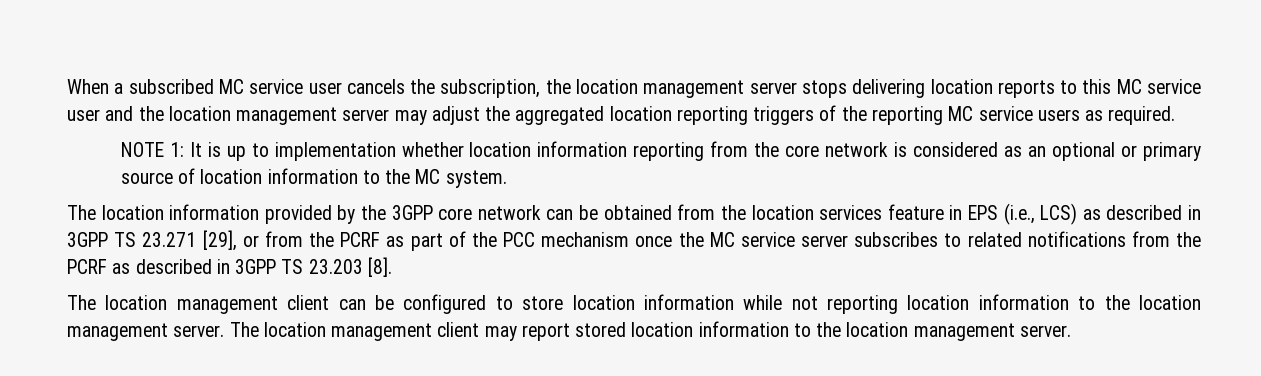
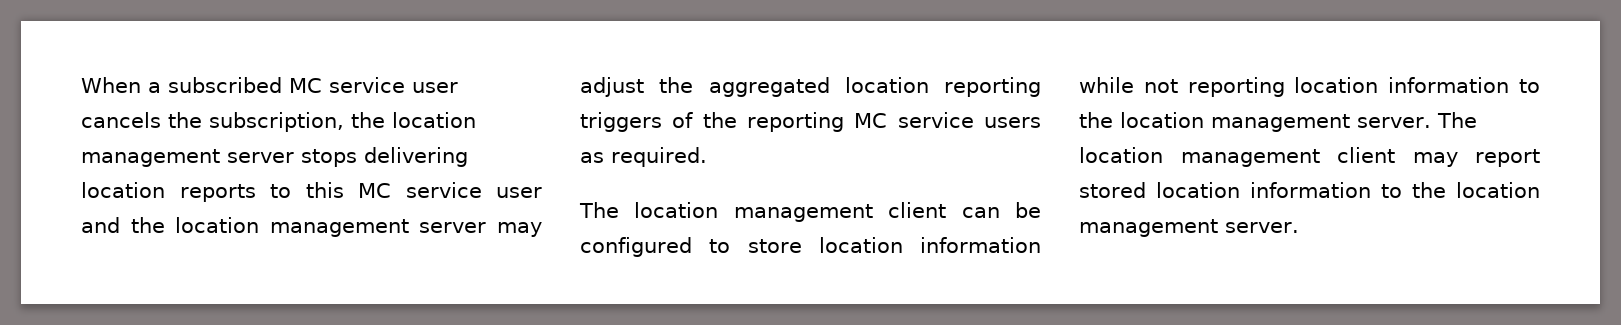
- NOTE 1: It is up to implementation whether location information reporting from the core network is considered as an optional or primary source of location information to the MC system.
- The location information provided by the 3GPP core network can be obtained from the location services feature in EPS (i.e., LCS) as described in 3GPP TS 23.271 [29], or from the PCRF as part of the PCC mechanism once the MC service server subscribes to related notifications from the PCRF as described in 3GPP TS 23.203 [8].

